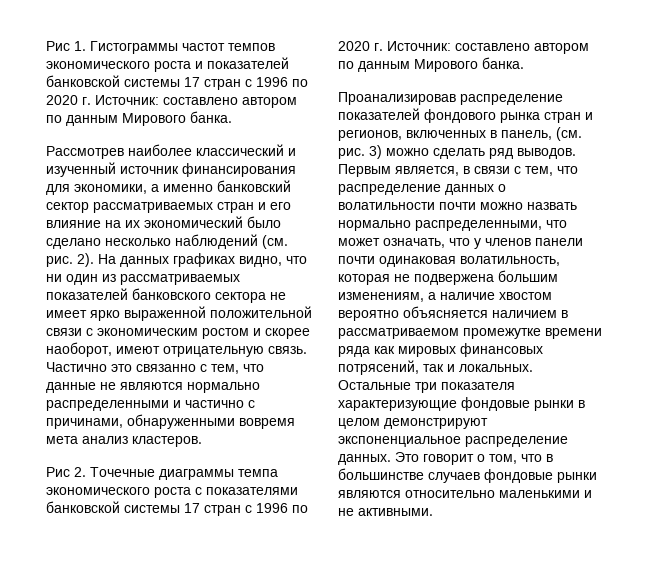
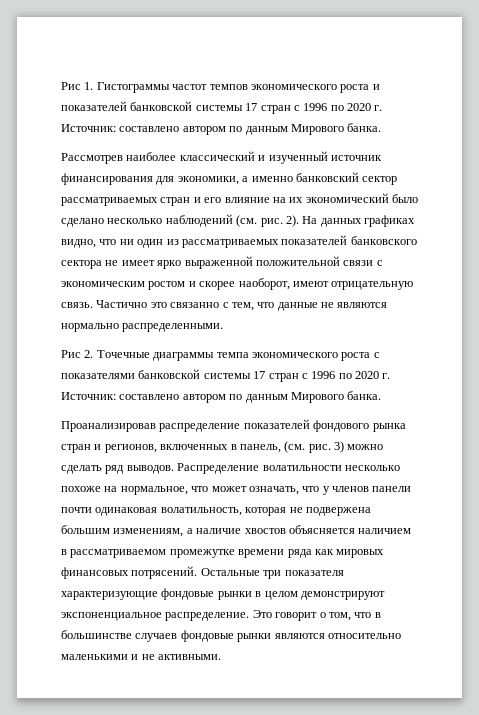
- Частично это связанно с тем, что данные не являются нормально распределенными и частично с причинами, обнаруженными вовремя мета анализ кластеров.
+ Частично это связанно с тем, что данные не являются нормально распределенными.
- Первым является, в связи с тем, что распределение данных о волатильности почти можно назвать нормально распределенными, что может означать, что у членов панели почти одинаковая волатильность, которая не подвержена большим изменениям, а наличие хвостом вероятно объясняется наличием в рассматриваемом промежутке времени ряда как мировых финансовых потрясений, так и локальных.
+ Распределение волатильности несколько похоже на нормальное, что может означать, что у членов панели почти одинаковая волатильность, которая не подвержена большим изменениям, а наличие хвостов объясняется наличием в рассматриваемом промежутке времени ряда как мировых финансовых потрясений.
- Остальные три показателя характеризующие фондовые рынки в целом демонстрируют экспоненциальное распределение данных.
+ Остальные три показателя характеризующие фондовые рынки в целом демонстрируют экспоненциальное распределение.

